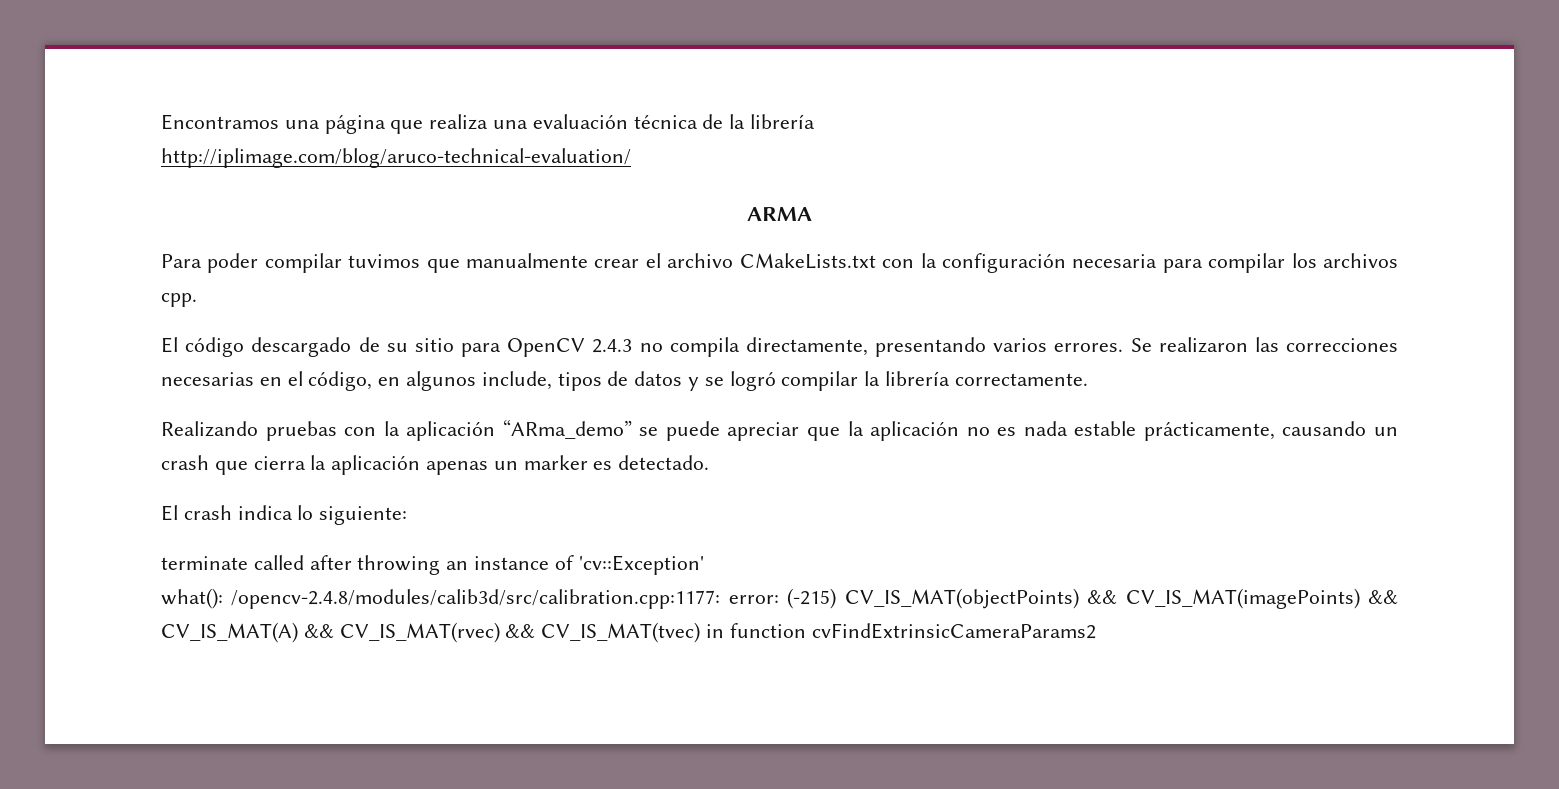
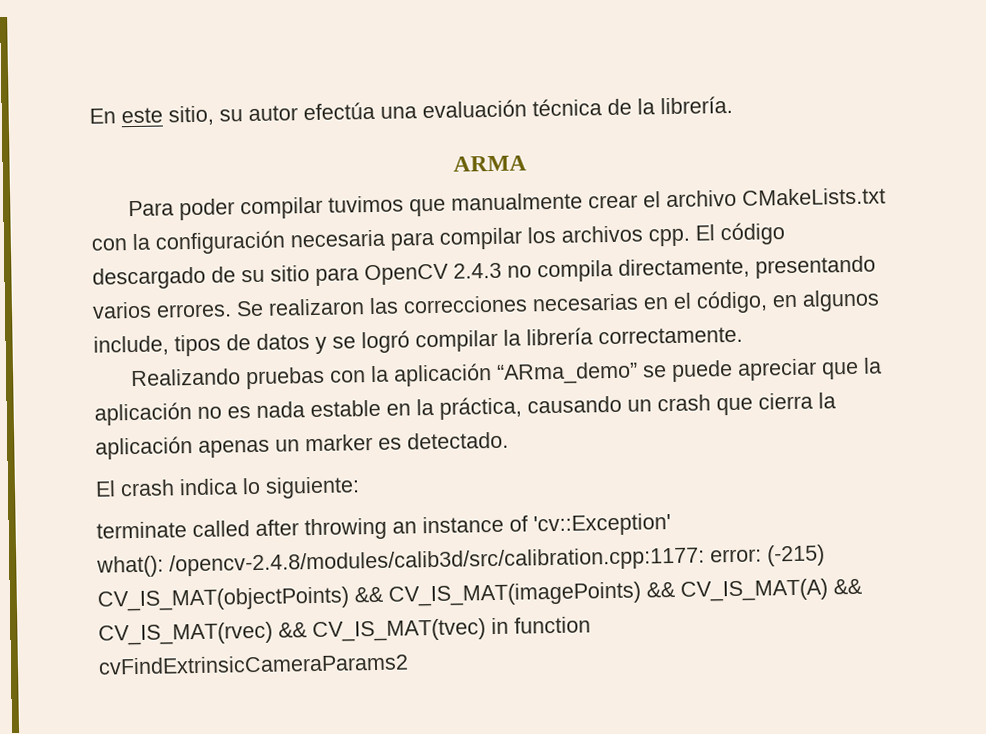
- Encontramos una página que realiza una evaluación técnica de la librería
- http://iplimage.com/blog/aruco-technical-evaluation/
+ En este sitio, su autor efectúa una evaluación técnica de la librería.
- Para poder compilar tuvimos que manualmente crear el archivo CMakeLists.txt con la configuración necesaria para compilar los archivos cpp.
- El código descargado de su sitio para OpenCV 2.4.3 no compila directamente, presentando varios errores.
+ Para poder compilar tuvimos que manualmente crear el archivo CMakeLists.txt con la configuración necesaria para compilar los archivos cpp. El código descargado de su sitio para OpenCV 2.4.3 no compila directamente, presentando varios errores.
- Realizando pruebas con la aplicación “ARma_demo” se puede apreciar que la aplicación no es nada estable prácticamente, causando un crash que cierra la aplicación apenas un marker es detectado.
+ Realizando pruebas con la aplicación “ARma_demo” se puede apreciar que la aplicación no es nada estable en la práctica, causando un crash que cierra la aplicación apenas un marker es detectado.

